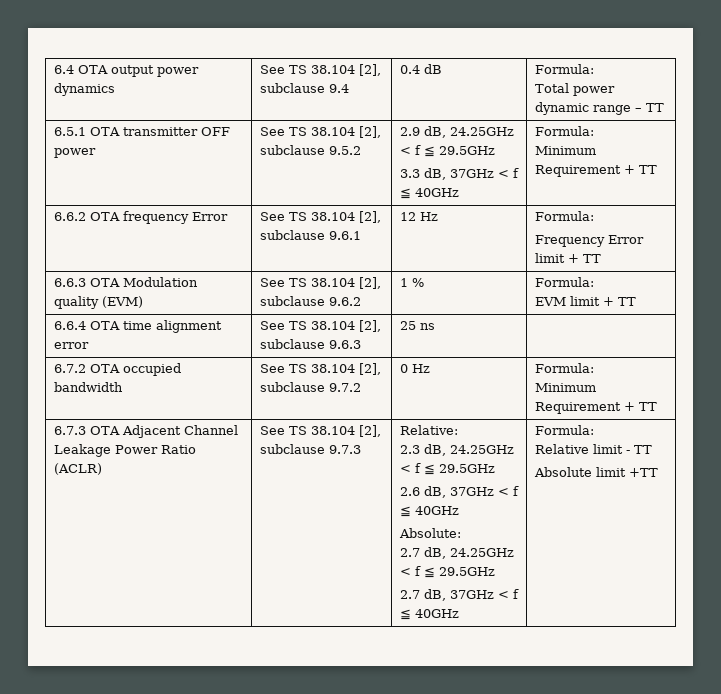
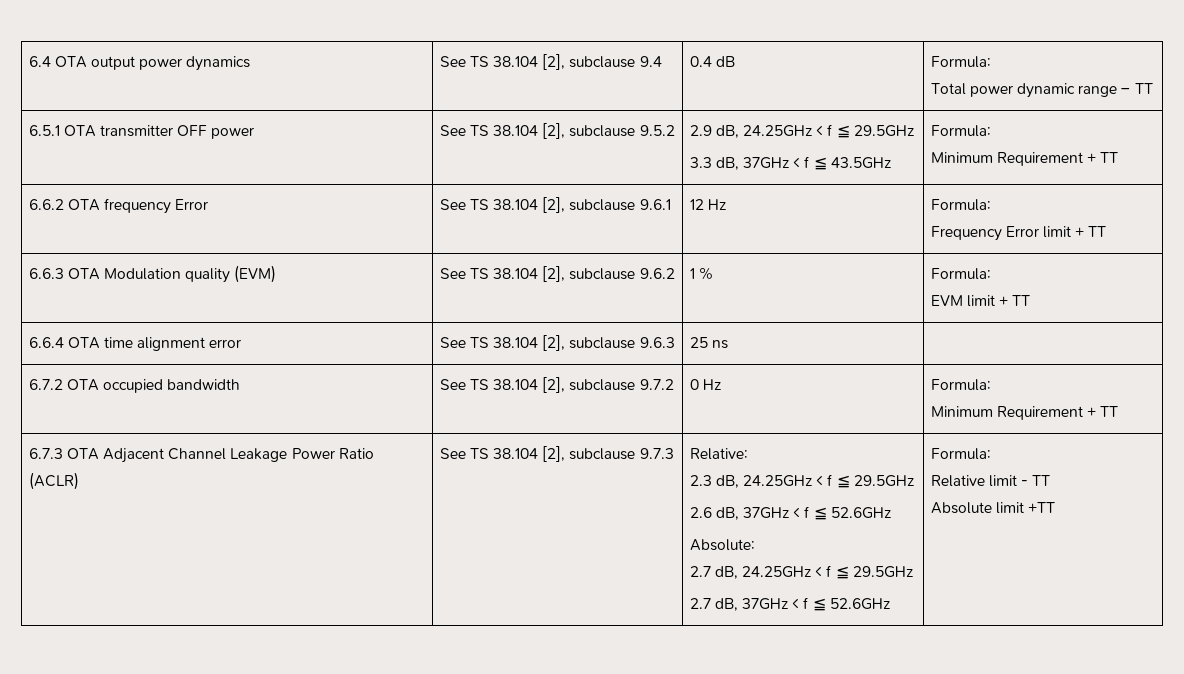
  6.5.1 OTA transmitter OFF power | See TS 38.104 [2], subclause 9.5.2 | 2.9 dB, 24.25GHz < f ≦ 29.5GHz
- 3.3 dB, 37GHz < f ≦ 40GHz | Formula:
+ 3.3 dB, 37GHz < f ≦ 43.5GHz | Formula:
- 2.6 dB, 37GHz < f ≦ 40GHz
+ 2.6 dB, 37GHz < f ≦ 52.6GHz
- 2.7 dB, 37GHz < f ≦ 40GHz
+ 2.7 dB, 37GHz < f ≦ 52.6GHz

